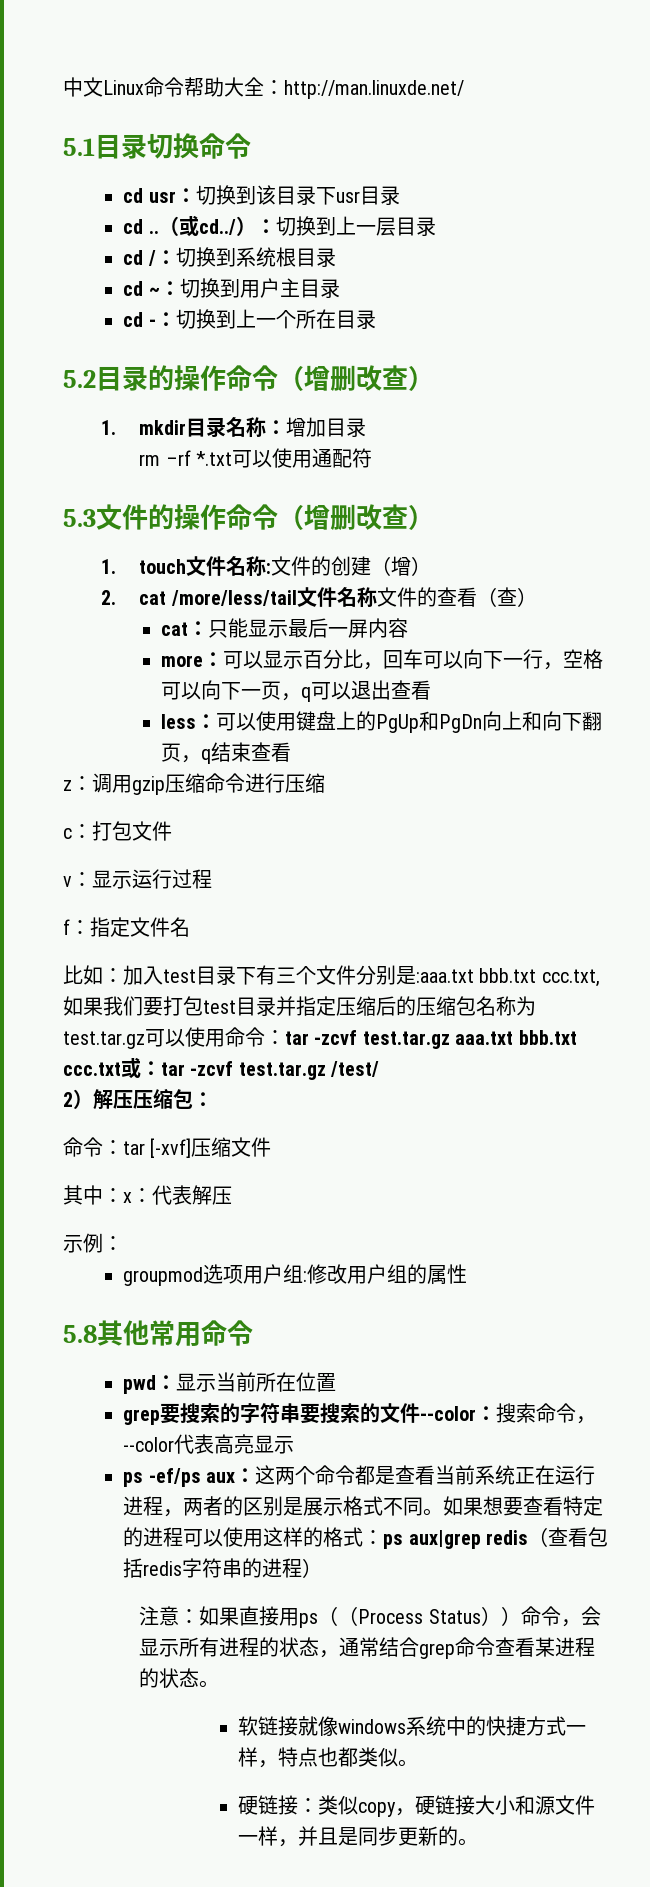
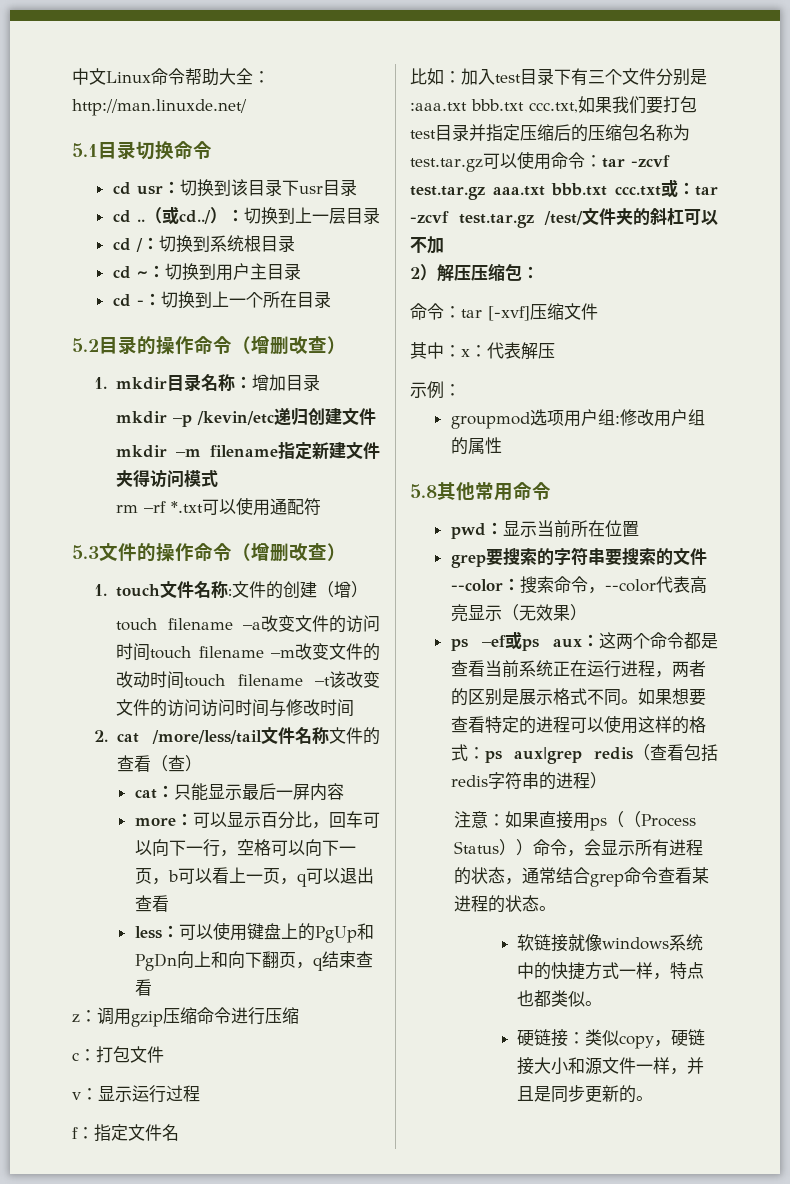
+ mkdir –p /kevin/etc递归创建文件
+ mkdir –m filename指定新建文件夹得访问模式
+ touch filename –a改变文件的访问时间touch filename –m改变文件的改动时间touch filename –t该改变文件的访问访问时间与修改时间
- more：可以显示百分比，回车可以向下一行，空格可以向下一页，q可以退出查看
+ more：可以显示百分比，回车可以向下一行，空格可以向下一页，b可以看上一页，q可以退出查看
- 比如：加入test目录下有三个文件分别是:aaa.txt bbb.txt ccc.txt,如果我们要打包test目录并指定压缩后的压缩包名称为test.tar.gz可以使用命令：tar -zcvf test.tar.gz aaa.txt bbb.txt ccc.txt或：tar -zcvf test.tar.gz /test/
+ 比如：加入test目录下有三个文件分别是:aaa.txt bbb.txt ccc.txt,如果我们要打包test目录并指定压缩后的压缩包名称为test.tar.gz可以使用命令：tar -zcvf test.tar.gz aaa.txt bbb.txt ccc.txt或：tar -zcvf test.tar.gz /test/文件夹的斜杠可以不加
- grep要搜索的字符串要搜索的文件--color：搜索命令，--color代表高亮显示
- ps -ef/ps aux：这两个命令都是查看当前系统正在运行进程，两者的区别是展示格式不同。
+ grep要搜索的字符串要搜索的文件--color：搜索命令，--color代表高亮显示（无效果）
+ ps –ef或ps aux：这两个命令都是查看当前系统正在运行进程，两者的区别是展示格式不同。

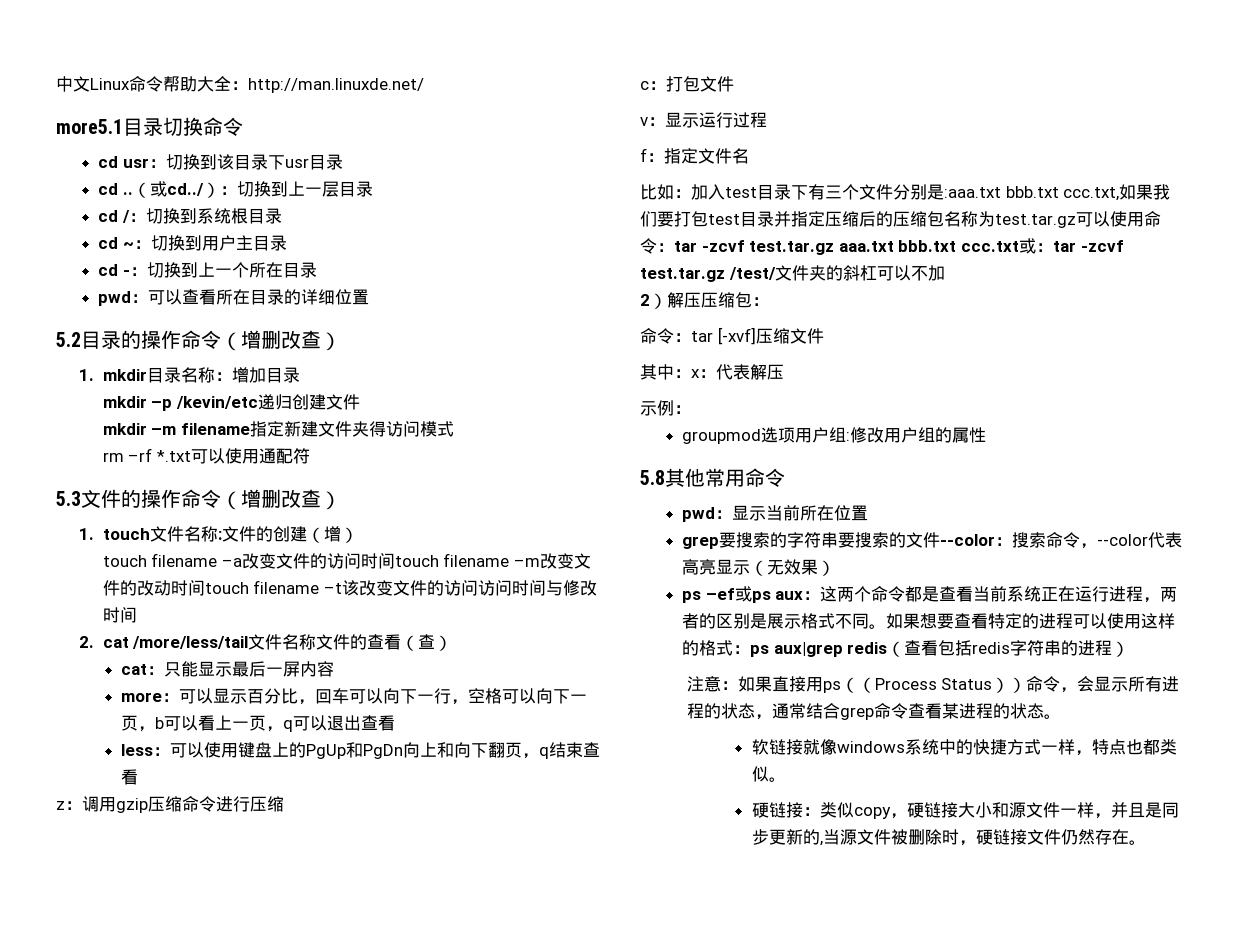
- 5.1目录切换命令
+ more5.1目录切换命令
+ pwd：可以查看所在目录的详细位置
- 硬链接：类似copy，硬链接大小和源文件一样，并且是同步更新的。
+ 硬链接：类似copy，硬链接大小和源文件一样，并且是同步更新的,当源文件被删除时，硬链接文件仍然存在。

